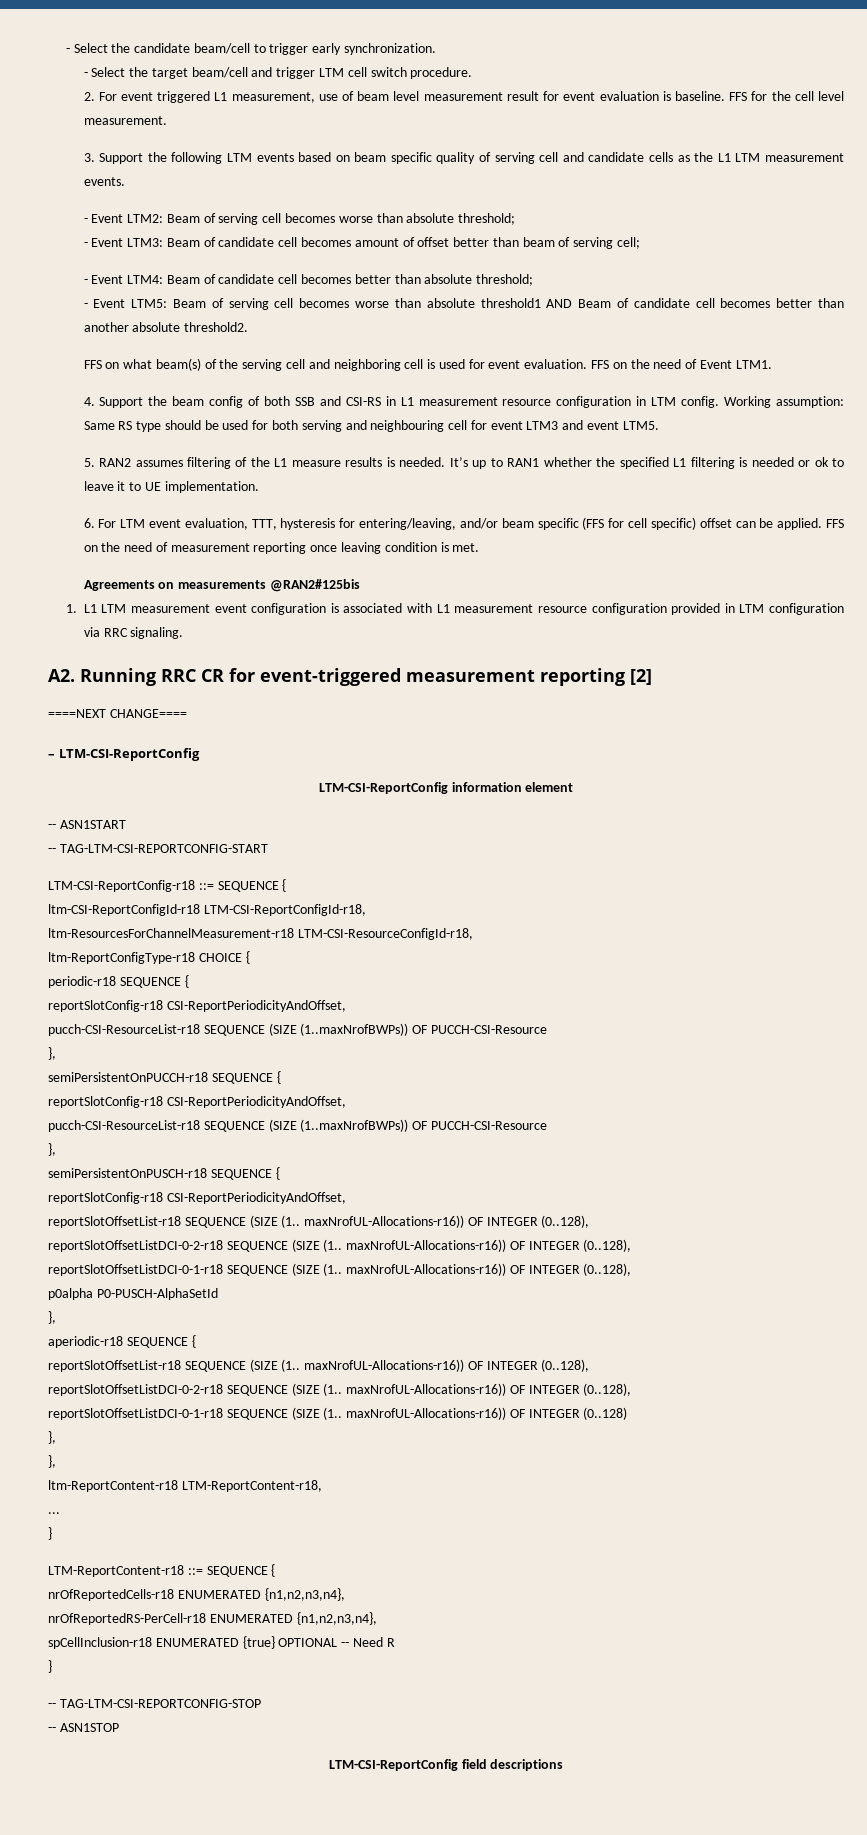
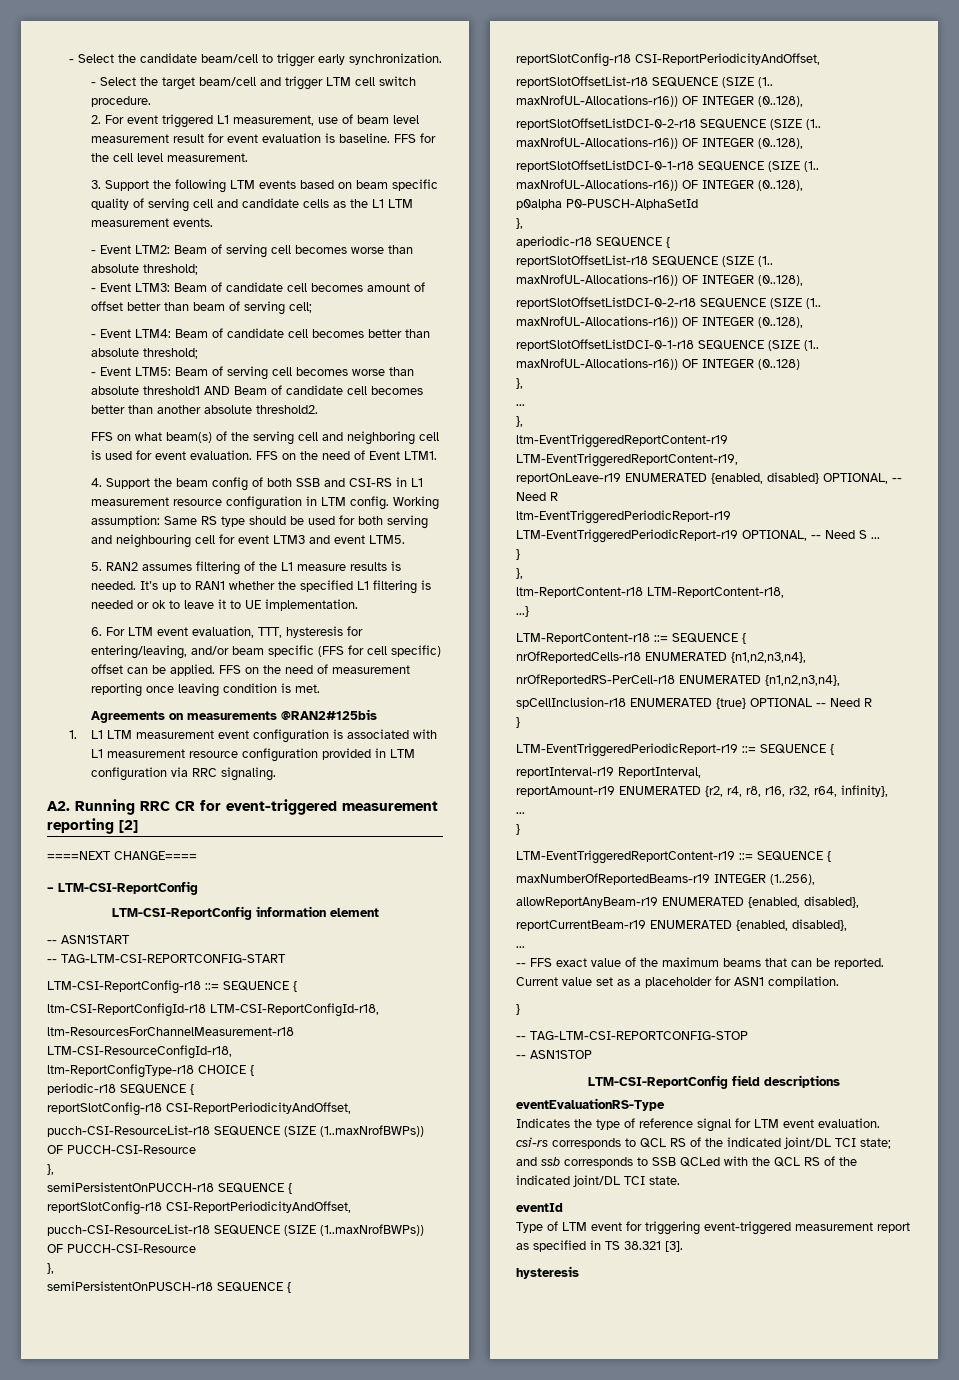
  reportSlotOffsetListDCI-0-1-r18 SEQUENCE (SIZE (1.. maxNrofUL-Allocations-r16)) OF INTEGER (0..128)
  },
+ ...
+ },
+ ltm-EventTriggeredReportContent-r19 LTM-EventTriggeredReportContent-r19,
+ reportOnLeave-r19 ENUMERATED {enabled, disabled} OPTIONAL, -- Need R
+ ltm-EventTriggeredPeriodicReport-r19 LTM-EventTriggeredPeriodicReport-r19 OPTIONAL, -- Need S ...
+ }
- ...
- }
+ ...}
+ LTM-EventTriggeredPeriodicReport-r19 ::= SEQUENCE {
+ reportInterval-r19 ReportInterval,
+ reportAmount-r19 ENUMERATED {r2, r4, r8, r16, r32, r64, infinity},
+ ...
+ }
+ LTM-EventTriggeredReportContent-r19 ::= SEQUENCE {
+ maxNumberOfReportedBeams-r19 INTEGER (1..256),
+ allowReportAnyBeam-r19 ENUMERATED {enabled, disabled},
+ reportCurrentBeam-r19 ENUMERATED {enabled, disabled},
+ ...
+ -- FFS exact value of the maximum beams that can be reported. Current value set as a placeholder for ASN1 compilation.
+ }
+ eventEvaluationRS-Type
+ Indicates the type of reference signal for LTM event evaluation. csi-rs corresponds to QCL RS of the indicated joint/DL TCI state; and ssb corresponds to SSB QCLed with the QCL RS of the indicated joint/DL TCI state.
+ eventId
+ Type of LTM event for triggering event-triggered measurement report as specified in TS 38.321 [3].
+ hysteresis

